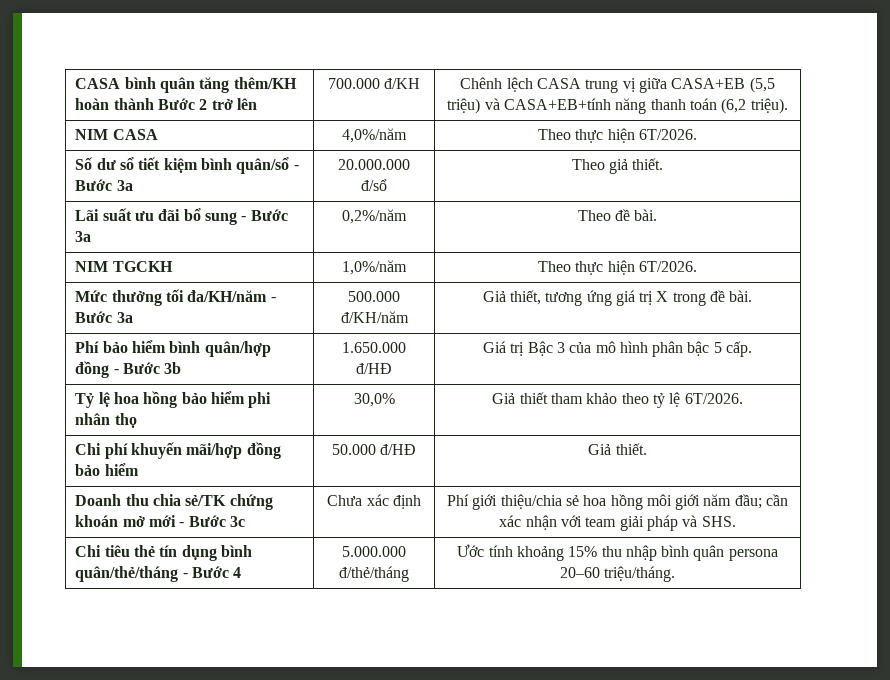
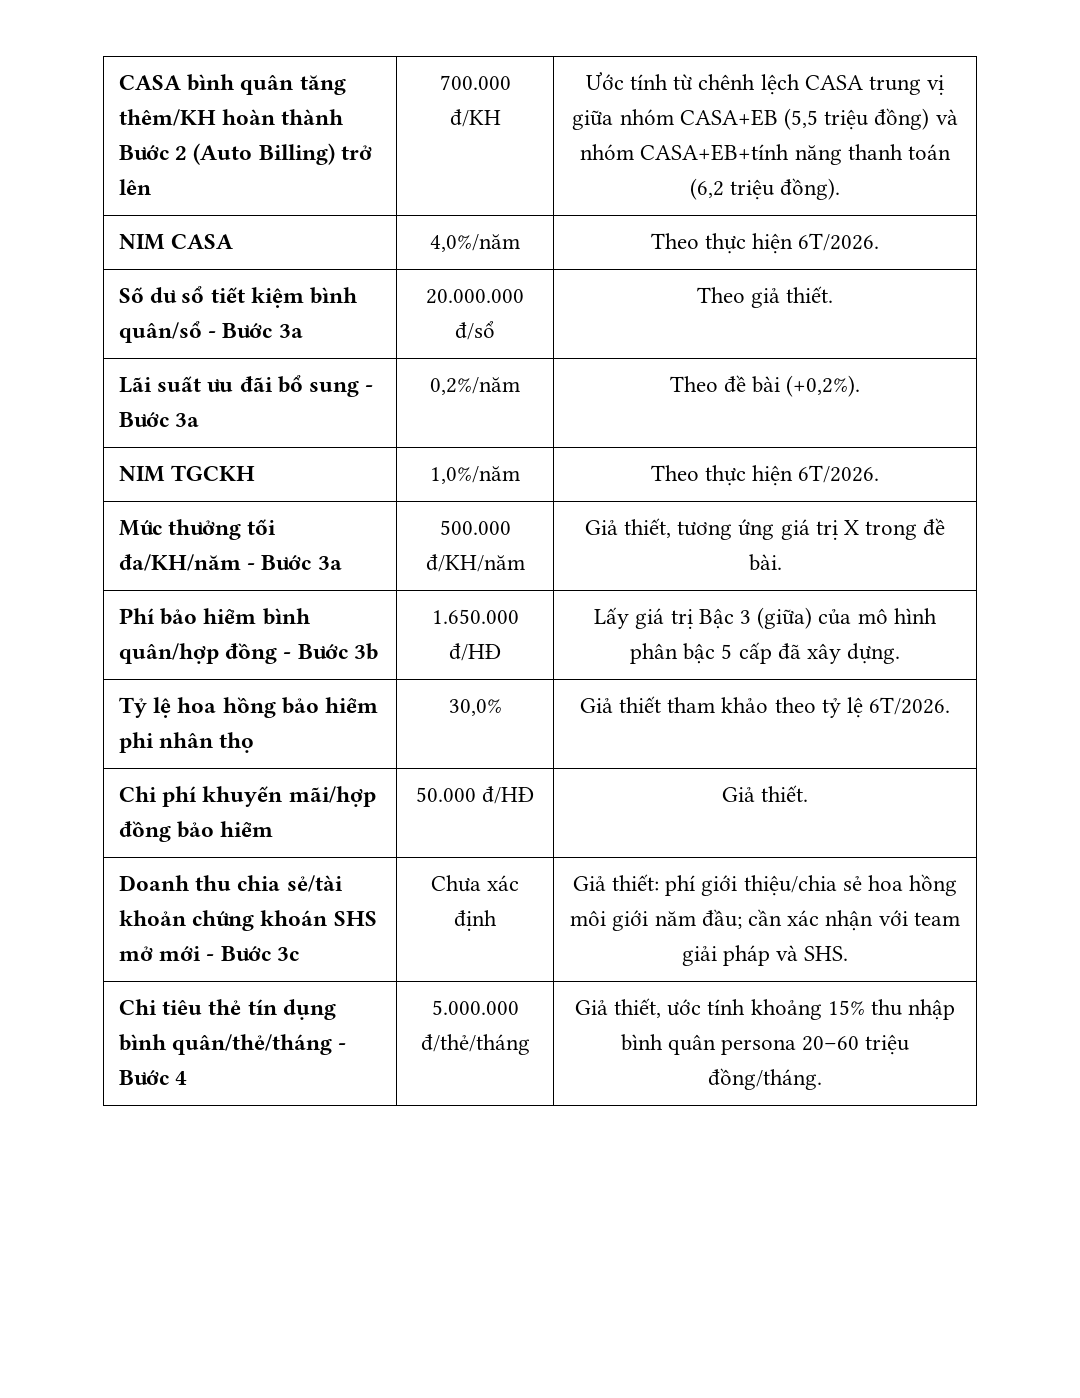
- CASA bình quân tăng thêm/KH hoàn thành Bước 2 trở lên | 700.000 đ/KH | Chênh lệch CASA trung vị giữa CASA+EB (5,5 triệu) và CASA+EB+tính năng thanh toán (6,2 triệu).
+ CASA bình quân tăng thêm/KH hoàn thành Bước 2 (Auto Billing) trở lên | 700.000 đ/KH | Ước tính từ chênh lệch CASA trung vị giữa nhóm CASA+EB (5,5 triệu đồng) và nhóm CASA+EB+tính năng thanh toán (6,2 triệu đồng).
- Lãi suất ưu đãi bổ sung - Bước 3a | 0,2%/năm | Theo đề bài.
+ Lãi suất ưu đãi bổ sung - Bước 3a | 0,2%/năm | Theo đề bài (+0,2%).
- Phí bảo hiểm bình quân/hợp đồng - Bước 3b | 1.650.000 đ/HĐ | Giá trị Bậc 3 của mô hình phân bậc 5 cấp.
+ Phí bảo hiểm bình quân/hợp đồng - Bước 3b | 1.650.000 đ/HĐ | Lấy giá trị Bậc 3 (giữa) của mô hình phân bậc 5 cấp đã xây dựng.
- Doanh thu chia sẻ/TK chứng khoán mở mới - Bước 3c | Chưa xác định | Phí giới thiệu/chia sẻ hoa hồng môi giới năm đầu; cần xác nhận với team giải pháp và SHS.
+ Doanh thu chia sẻ/tài khoản chứng khoán SHS mở mới - Bước 3c | Chưa xác định | Giả thiết: phí giới thiệu/chia sẻ hoa hồng môi giới năm đầu; cần xác nhận với team giải pháp và SHS.
- Chi tiêu thẻ tín dụng bình quân/thẻ/tháng - Bước 4 | 5.000.000 đ/thẻ/tháng | Ước tính khoảng 15% thu nhập bình quân persona 20–60 triệu/tháng.
+ Chi tiêu thẻ tín dụng bình quân/thẻ/tháng - Bước 4 | 5.000.000 đ/thẻ/tháng | Giả thiết, ước tính khoảng 15% thu nhập bình quân persona 20–60 triệu đồng/tháng.

